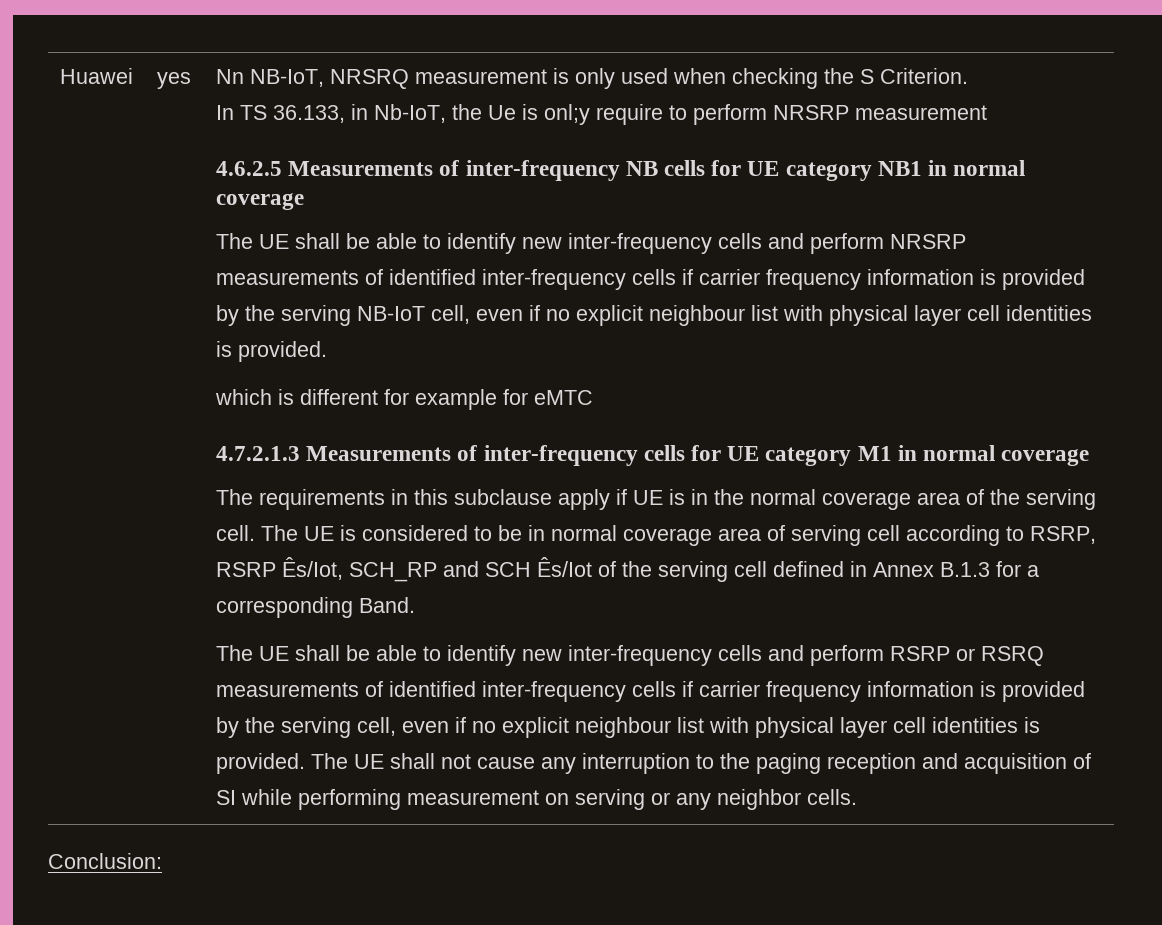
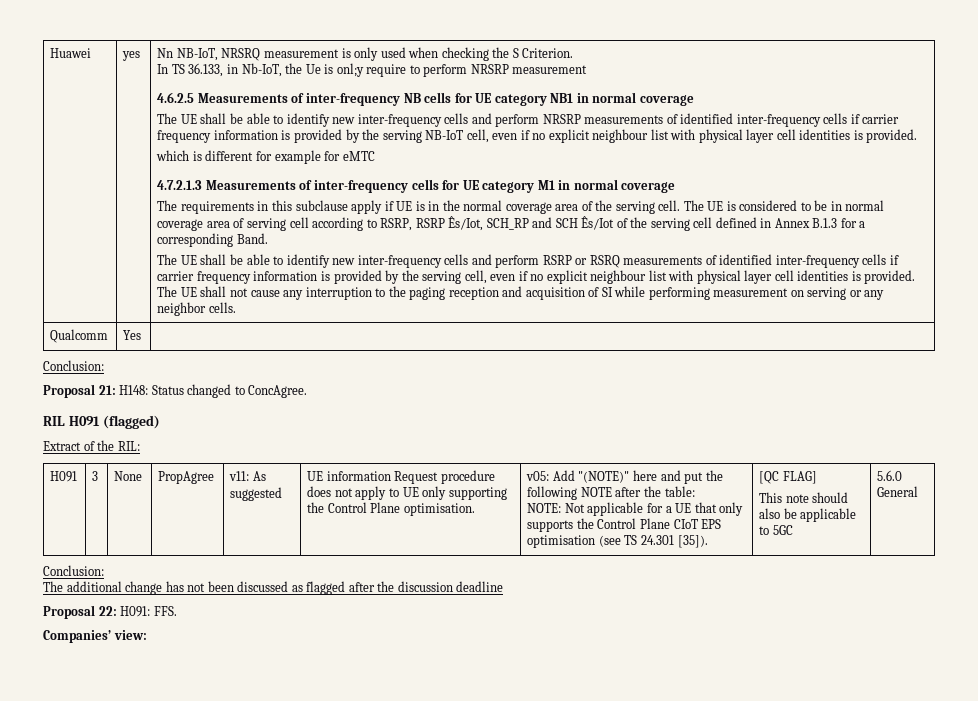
+ Qualcomm | Yes |
  Conclusion:
+ Proposal 21: H148: Status changed to ConcAgree.
+ RIL H091 (flagged)
+ Extract of the RIL:
+ H091 | 3 | None | PropAgree | v11: As suggested | UE information Request procedure does not apply to UE only supporting the Control Plane optimisation. | v05: Add "(NOTE)" here and put the following NOTE after the table:
+ NOTE: Not applicable for a UE that only supports the Control Plane CIoT EPS optimisation (see TS 24.301 [35]). | [QC FLAG]
+ This note should also be applicable to 5GC | 5.6.0 General
+ Conclusion:
+ The additional change has not been discussed as flagged after the discussion deadline
+ Proposal 22: H091: FFS.
+ Companies’ view:

